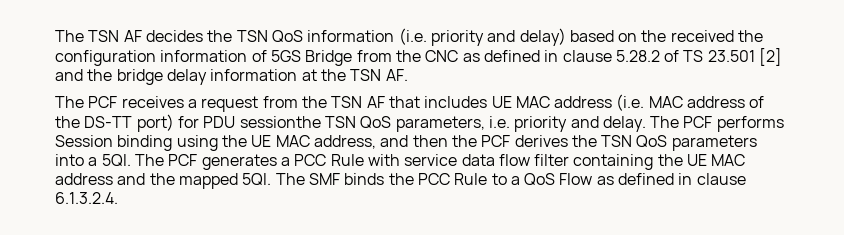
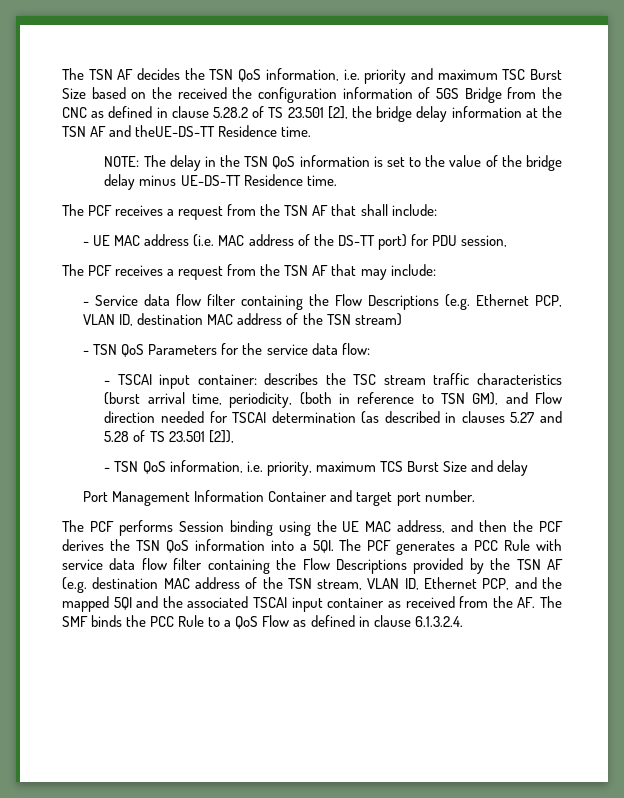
- The TSN AF decides the TSN QoS information (i.e. priority and delay) based on the received the configuration information of 5GS Bridge from the CNC as defined in clause 5.28.2 of TS 23.501 [2] and the bridge delay information at the TSN AF.
+ The TSN AF decides the TSN QoS information, i.e. priority and maximum TSC Burst Size based on the received the configuration information of 5GS Bridge from the CNC as defined in clause 5.28.2 of TS 23.501 [2], the bridge delay information at the TSN AF and theUE-DS-TT Residence time.
+ NOTE: The delay in the TSN QoS information is set to the value of the bridge delay minus UE-DS-TT Residence time.
- The PCF receives a request from the TSN AF that includes UE MAC address (i.e. MAC address of the DS-TT port) for PDU sessionthe TSN QoS parameters, i.e. priority and delay. The PCF performs Session binding using the UE MAC address, and then the PCF derives the TSN QoS parameters into a 5QI.
+ The PCF receives a request from the TSN AF that shall include:
+ - UE MAC address (i.e. MAC address of the DS-TT port) for PDU session,
+ The PCF receives a request from the TSN AF that may include:
+ - Service data flow filter containing the Flow Descriptions (e.g. Ethernet PCP, VLAN ID, destination MAC address of the TSN stream)
+ - TSN QoS Parameters for the service data flow:
+ - TSCAI input container: describes the TSC stream traffic characteristics (burst arrival time, periodicity, (both in reference to TSN GM), and Flow direction needed for TSCAI determination (as described in clauses 5.27 and 5.28 of TS 23.501 [2]),
+ - TSN QoS information, i.e. priority, maximum TCS Burst Size and delay
+ Port Management Information Container and target port number.
+ The PCF performs Session binding using the UE MAC address, and then the PCF derives the TSN QoS information into a 5QI.
- The PCF generates a PCC Rule with service data flow filter containing the UE MAC address and the mapped 5QI. The SMF binds the PCC Rule to a QoS Flow as defined in clause 6.1.3.2.4.
+ The PCF generates a PCC Rule with service data flow filter containing the Flow Descriptions provided by the TSN AF (e.g. destination MAC address of the TSN stream, VLAN ID, Ethernet PCP, and the mapped 5QI and the associated TSCAI input container as received from the AF. The SMF binds the PCC Rule to a QoS Flow as defined in clause 6.1.3.2.4.

